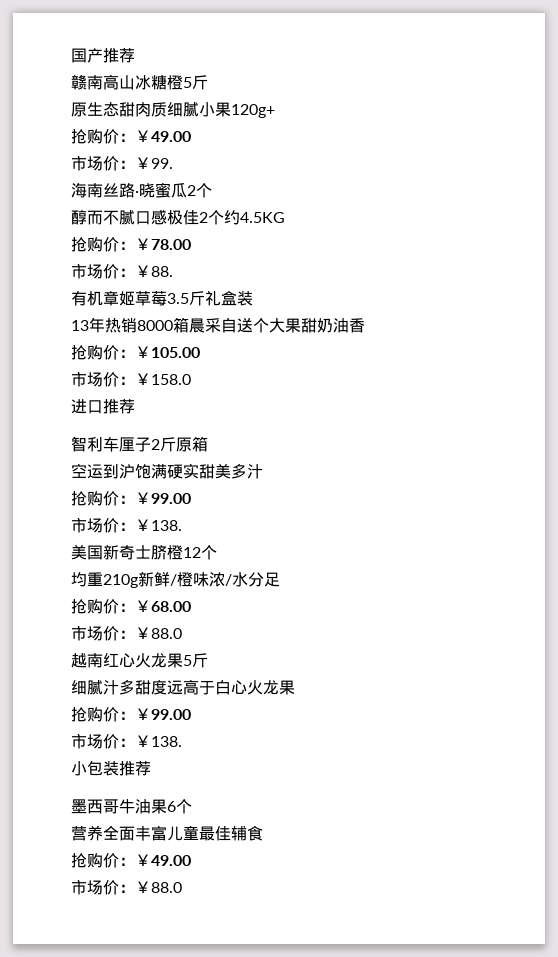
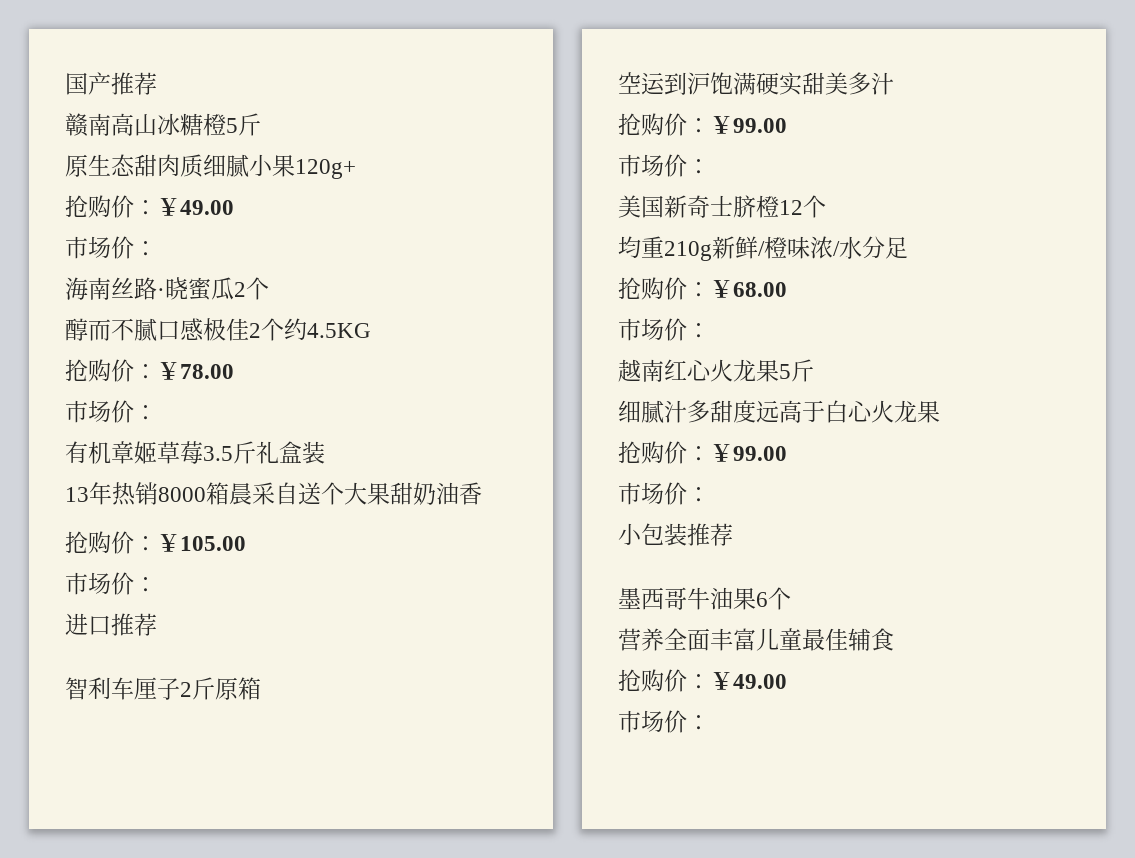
  原生态甜肉质细腻小果120g+
  抢购价：￥49.00
- 市场价：￥99.
+ 市场价：
  抢购价：￥78.00
- 市场价：￥88.
+ 市场价：
  抢购价：￥105.00
- 市场价：￥158.0
+ 市场价：
  空运到沪饱满硬实甜美多汁
  抢购价：￥99.00
- 市场价：￥138.
+ 市场价：
  抢购价：￥68.00
- 市场价：￥88.0
+ 市场价：
  细腻汁多甜度远高于白心火龙果
  抢购价：￥99.00
- 市场价：￥138.
+ 市场价：
  营养全面丰富儿童最佳辅食
  抢购价：￥49.00
- 市场价：￥88.0
+ 市场价：

